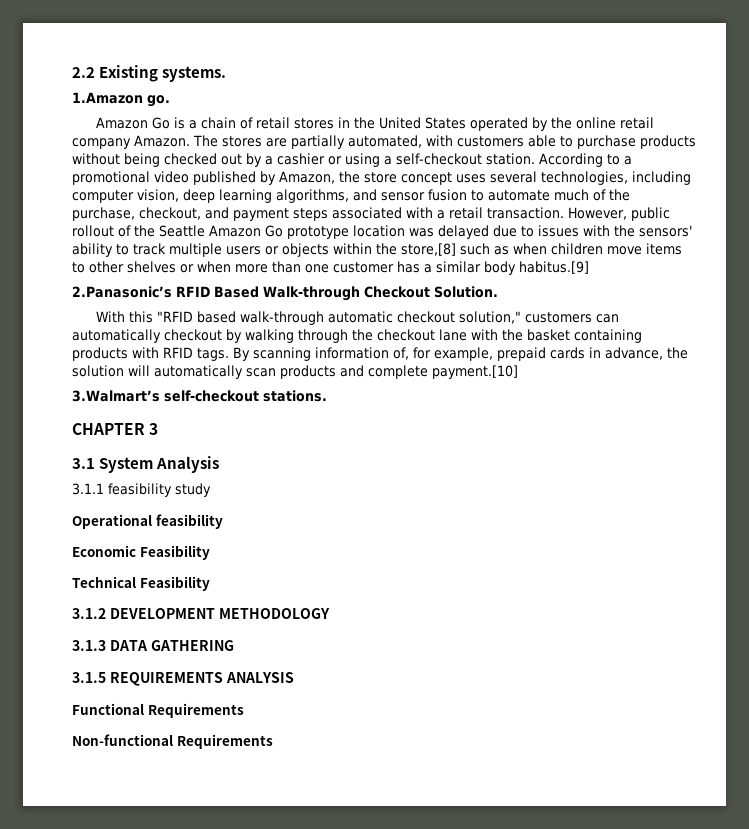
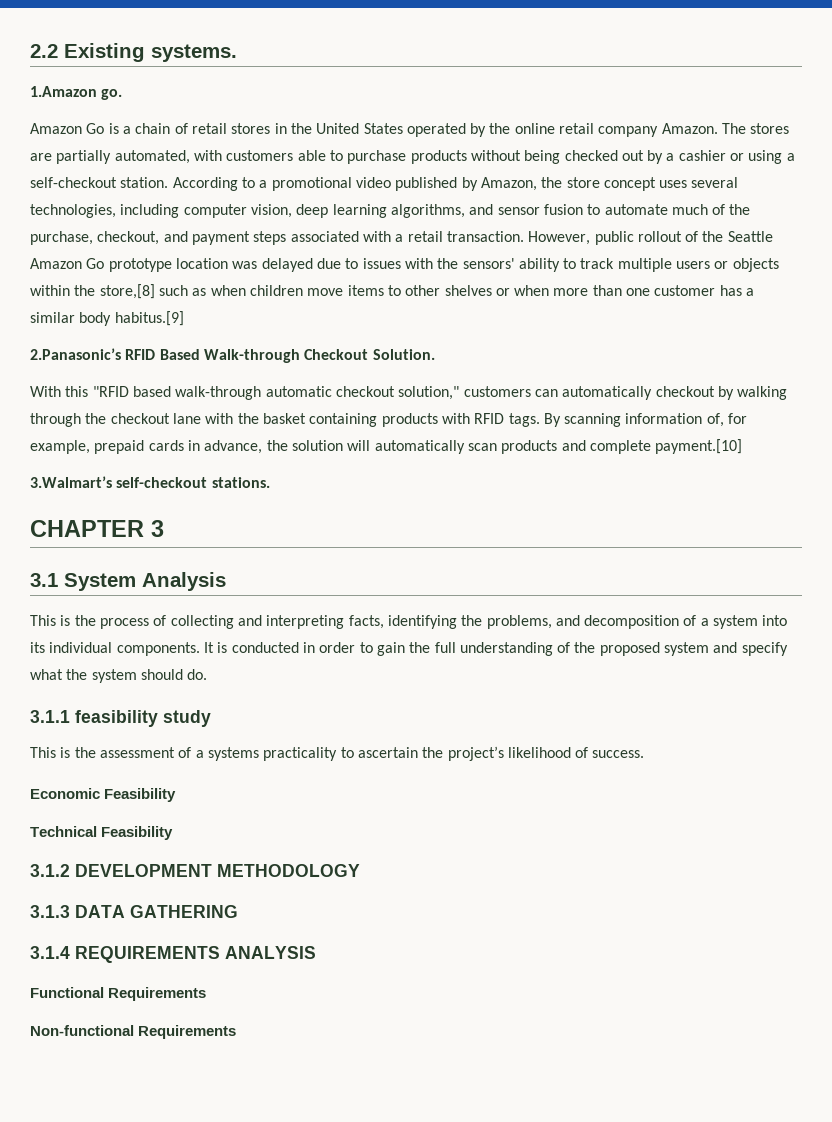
+ This is the process of collecting and interpreting facts, identifying the problems, and decomposition of a system into its individual components. It is conducted in order to gain the full understanding of the proposed system and specify what the system should do.
  3.1.1 feasibility study
- Operational feasibility
+ This is the assessment of a systems practicality to ascertain the project’s likelihood of success.
- 3.1.5 REQUIREMENTS ANALYSIS
+ 3.1.4 REQUIREMENTS ANALYSIS

